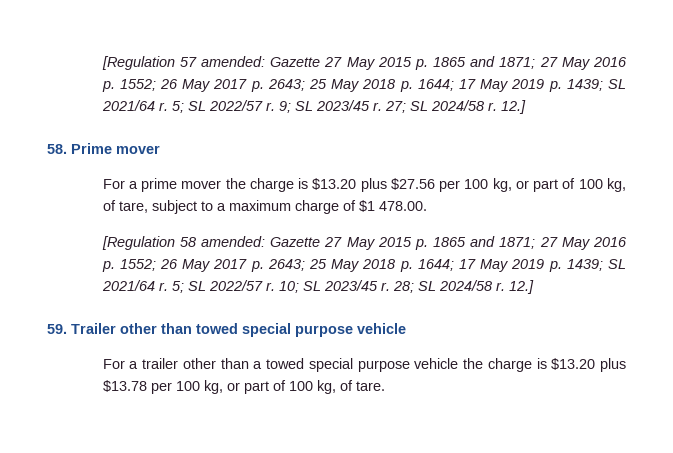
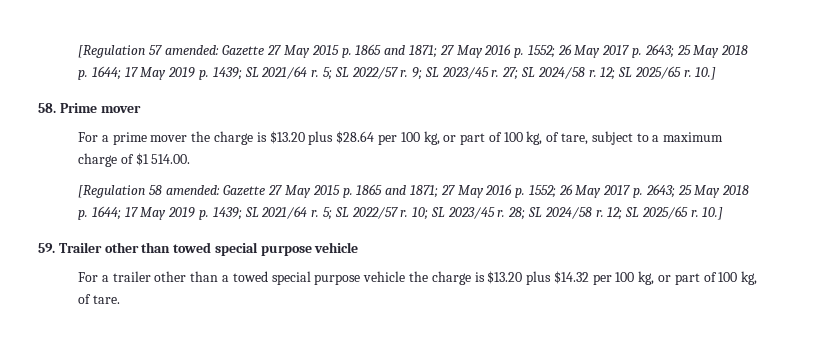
- 27; SL 2024/58 r. 12.]
+ 27; SL 2024/58 r. 12; SL 2025/65 r. 10.]
- For a prime mover the charge is $13.20 plus $27.56 per 100 kg, or part of 100 kg, of tare, subject to a maximum charge of $1 478.00.
+ For a prime mover the charge is $13.20 plus $28.64 per 100 kg, or part of 100 kg, of tare, subject to a maximum charge of $1 514.00.
- 28; SL 2024/58 r. 12.]
+ 28; SL 2024/58 r. 12; SL 2025/65 r. 10.]
- For a trailer other than a towed special purpose vehicle the charge is $13.20 plus $13.78 per 100 kg, or part of 100 kg, of tare.
+ For a trailer other than a towed special purpose vehicle the charge is $13.20 plus $14.32 per 100 kg, or part of 100 kg, of tare.

